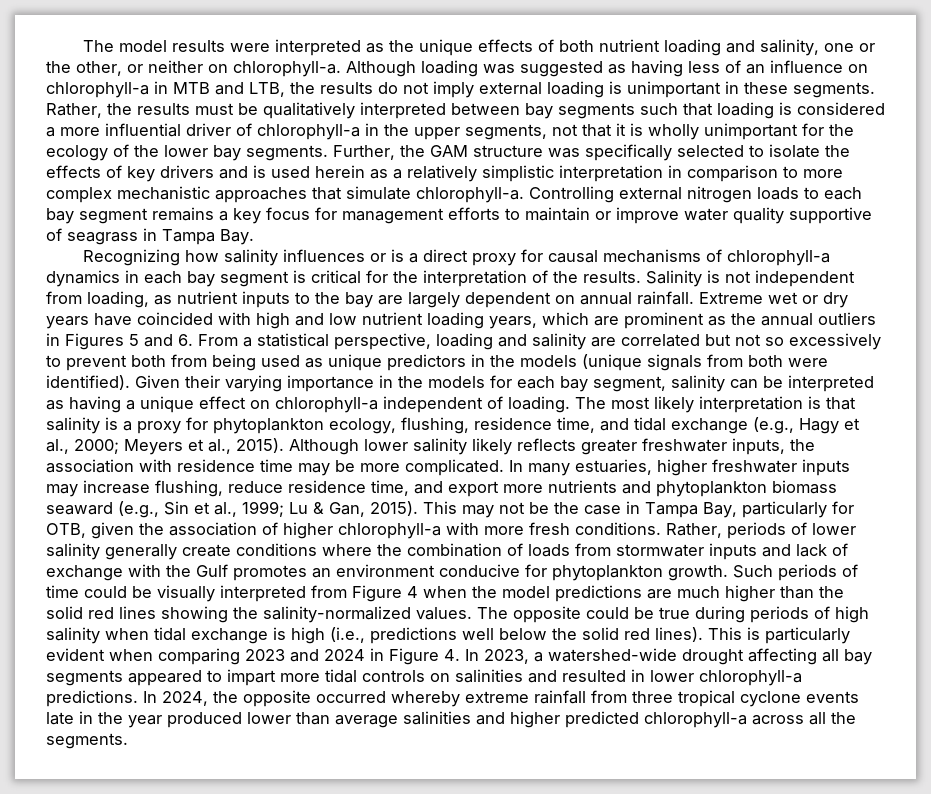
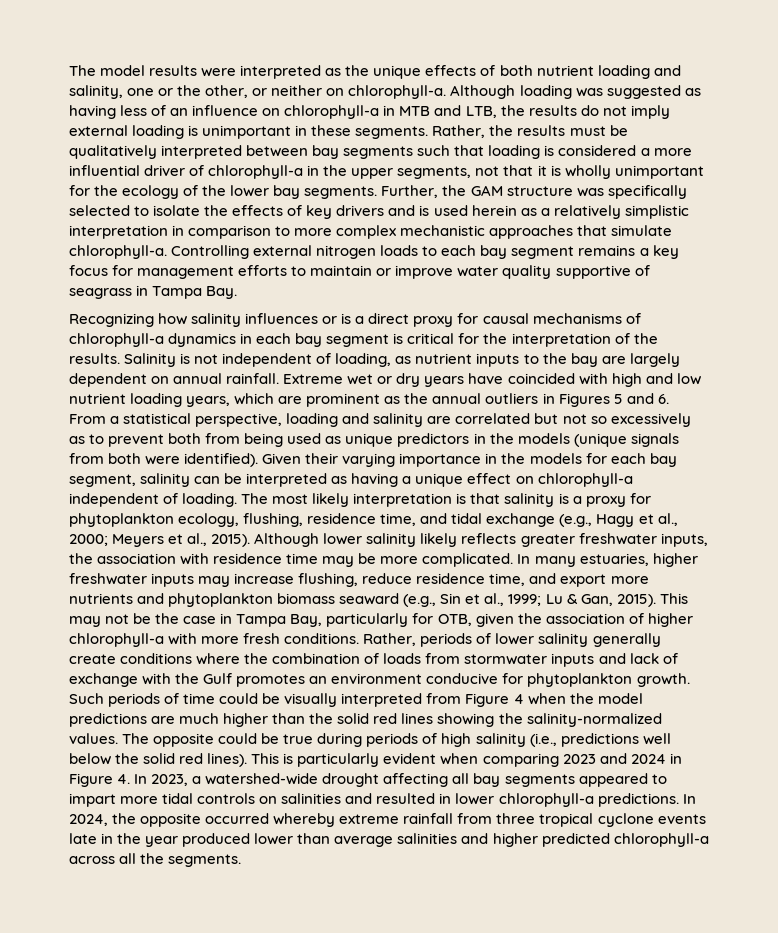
- Salinity is not independent from loading, as nutrient inputs to the bay are largely dependent on annual rainfall.
+ Salinity is not independent of loading, as nutrient inputs to the bay are largely dependent on annual rainfall.
- Extreme wet or dry years have coincided with high and low nutrient loading years, which are prominent as the annual outliers in Figures 5 and 6. From a statistical perspective, loading and salinity are correlated but not so excessively to prevent both from being used as unique predictors in the models (unique signals from both were identified).
+ Extreme wet or dry years have coincided with high and low nutrient loading years, which are prominent as the annual outliers in Figures 5 and 6. From a statistical perspective, loading and salinity are correlated but not so excessively as to prevent both from being used as unique predictors in the models (unique signals from both were identified).
- The opposite could be true during periods of high salinity when tidal exchange is high (i.e., predictions well below the solid red lines).
+ The opposite could be true during periods of high salinity (i.e., predictions well below the solid red lines).

